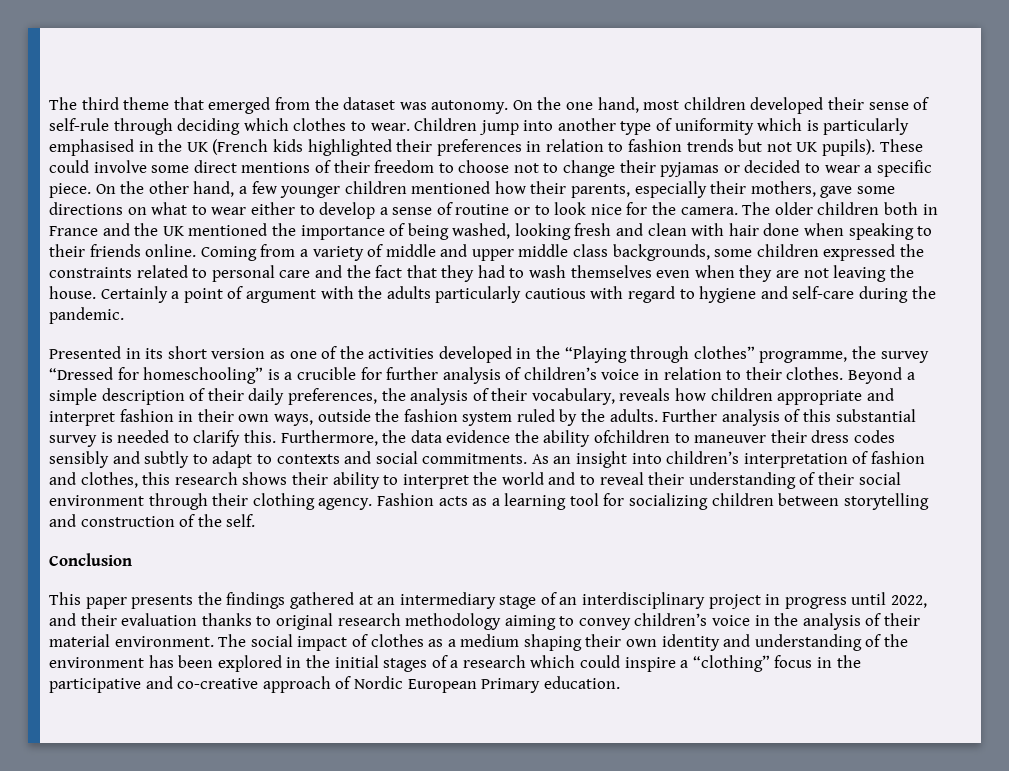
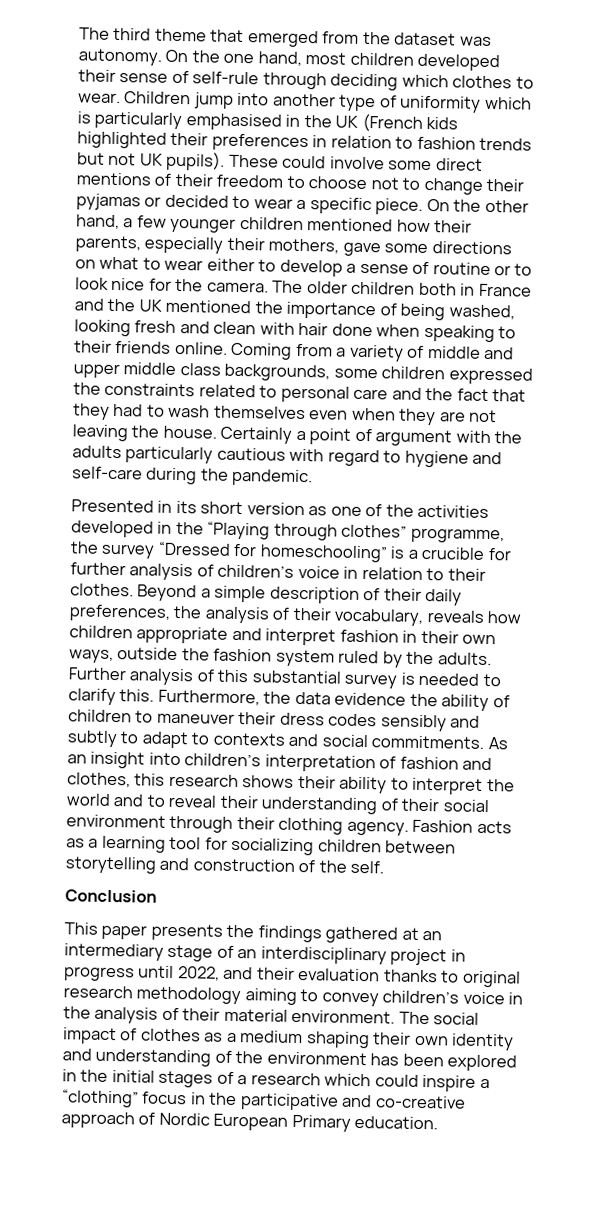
- Furthermore, the data evidence the ability ofchildren to maneuver their dress codes sensibly and subtly to adapt to contexts and social commitments.
+ Furthermore, the data evidence the ability of children to maneuver their dress codes sensibly and subtly to adapt to contexts and social commitments.

